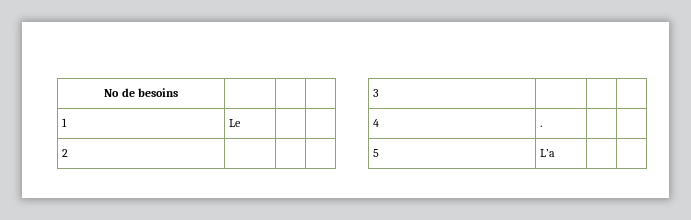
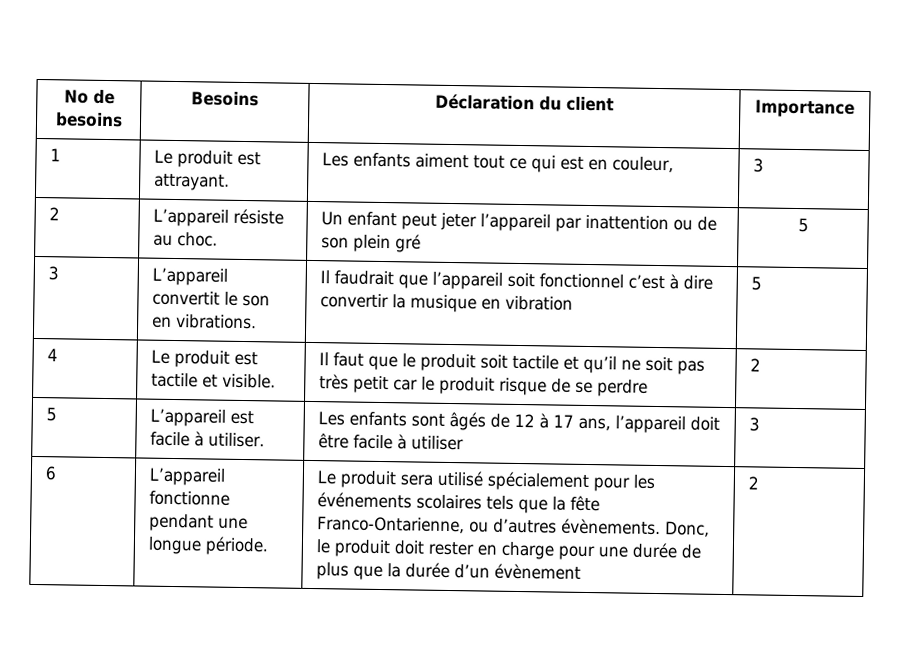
- No de besoins | | |
- 1 | Le | |
- 2 | | |
- 3 | | |
- 4 | . | |
- 5 | L’a | |
+ No de besoins | Besoins | Déclaration du client | Importance
+ 1 | Le produit est attrayant. | Les enfants aiment tout ce qui est en couleur, | 3
+ 2 | L’appareil résiste au choc. | Un enfant peut jeter l’appareil par inattention ou de son plein gré | 5
+ 3 | L’appareil convertit le son en vibrations. | Il faudrait que l’appareil soit fonctionnel c’est à dire convertir la musique en vibration | 5
+ 4 | Le produit est tactile et visible. | Il faut que le produit soit tactile et qu’il ne soit pas très petit car le produit risque de se perdre | 2
+ 5 | L’appareil est facile à utiliser. | Les enfants sont âgés de 12 à 17 ans, l’appareil doit être facile à utiliser | 3
+ 6 | L’appareil fonctionne pendant une longue période. | Le produit sera utilisé spécialement pour les événements scolaires tels que la fête Franco-Ontarienne, ou d’autres évènements. Donc, le produit doit rester en charge pour une durée de plus que la durée d’un évènement | 2

